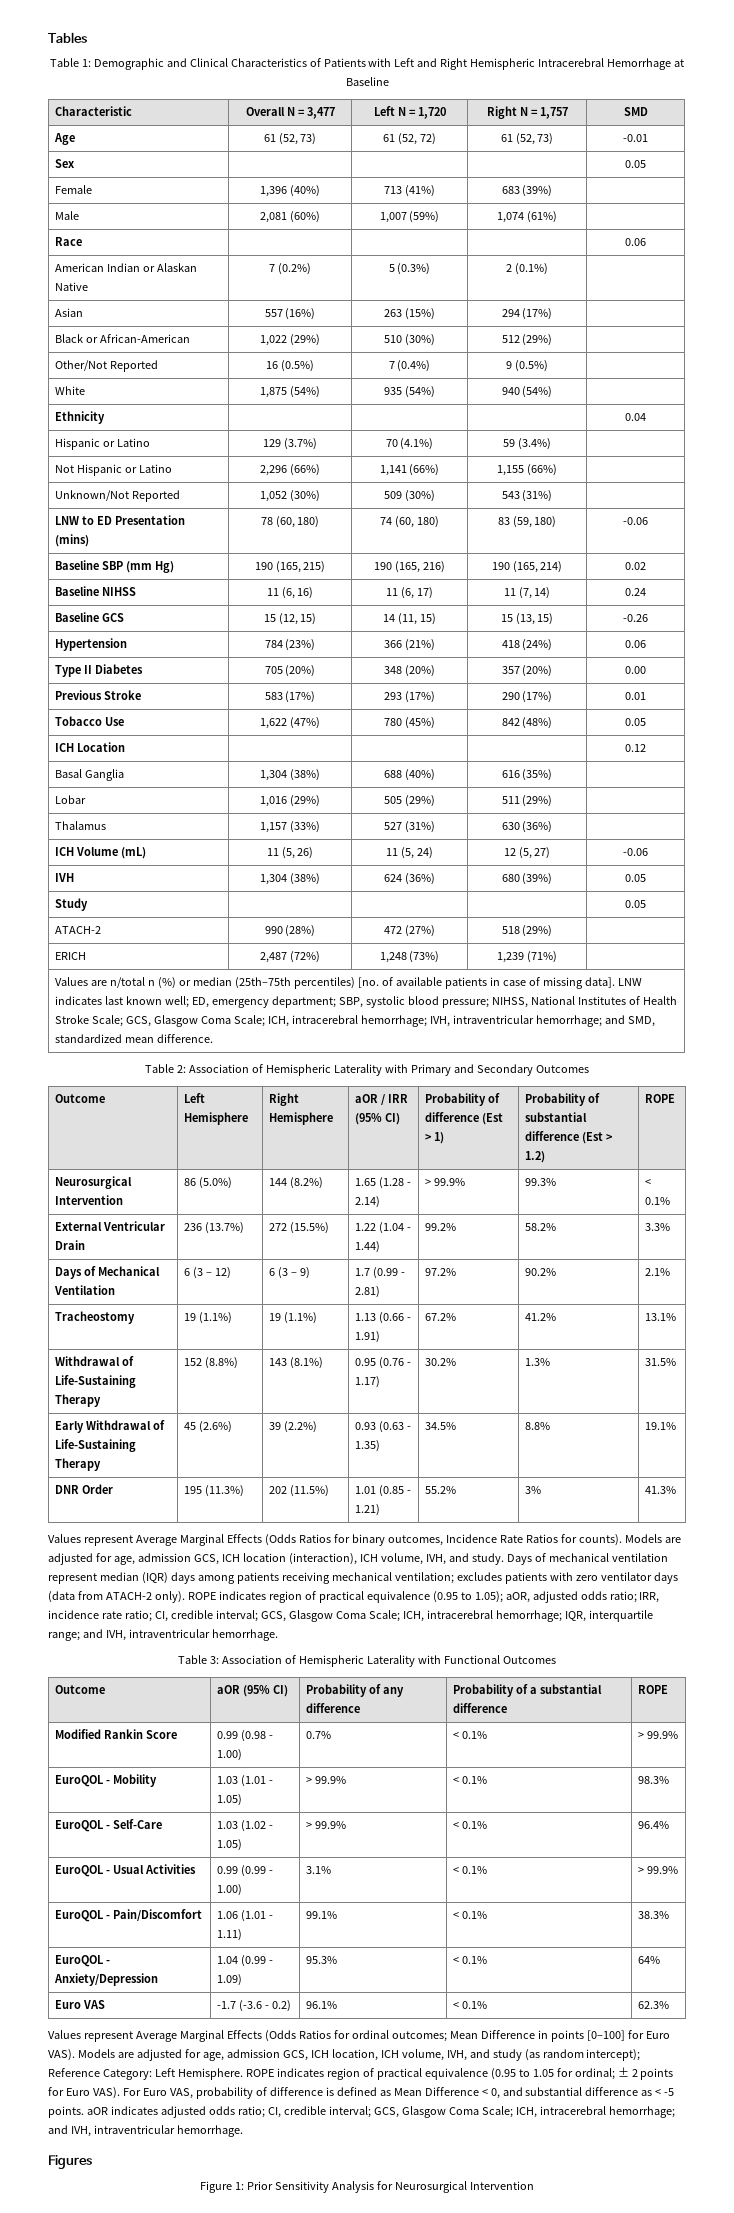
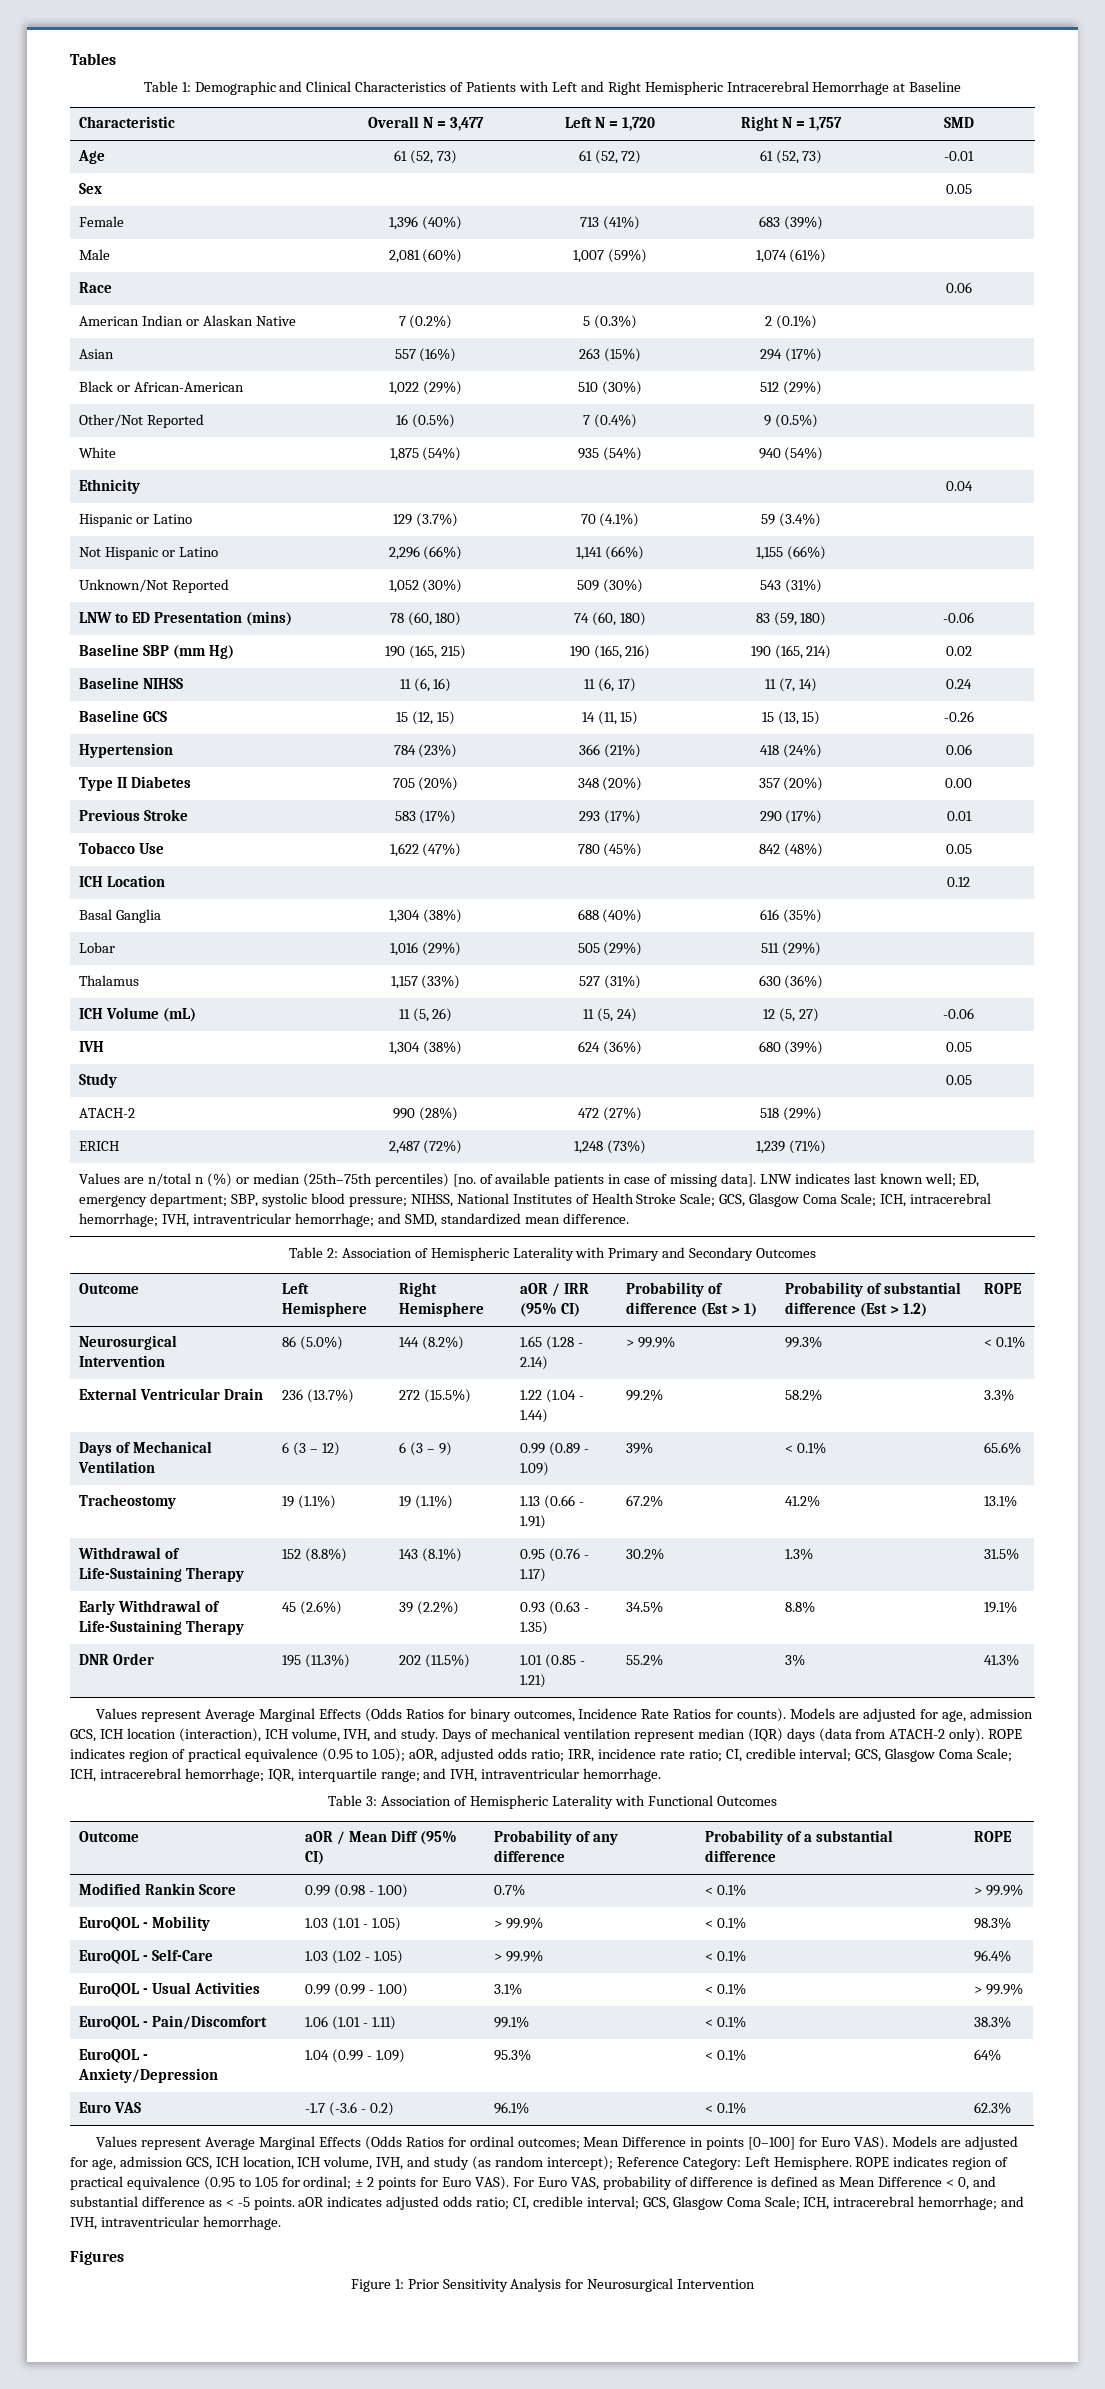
- Days of Mechanical Ventilation | 6 (3 – 12) | 6 (3 – 9) | 1.7 (0.99 - 2.81) | 97.2% | 90.2% | 2.1%
+ Days of Mechanical Ventilation | 6 (3 – 12) | 6 (3 – 9) | 0.99 (0.89 - 1.09) | 39% | < 0.1% | 65.6%
- Days of mechanical ventilation represent median (IQR) days among patients receiving mechanical ventilation; excludes patients with zero ventilator days (data from ATACH-2 only).
+ Days of mechanical ventilation represent median (IQR) days (data from ATACH-2 only).
- Outcome | aOR (95% CI) | Probability of any difference | Probability of a substantial difference | ROPE
+ Outcome | aOR / Mean Diff (95% CI) | Probability of any difference | Probability of a substantial difference | ROPE

